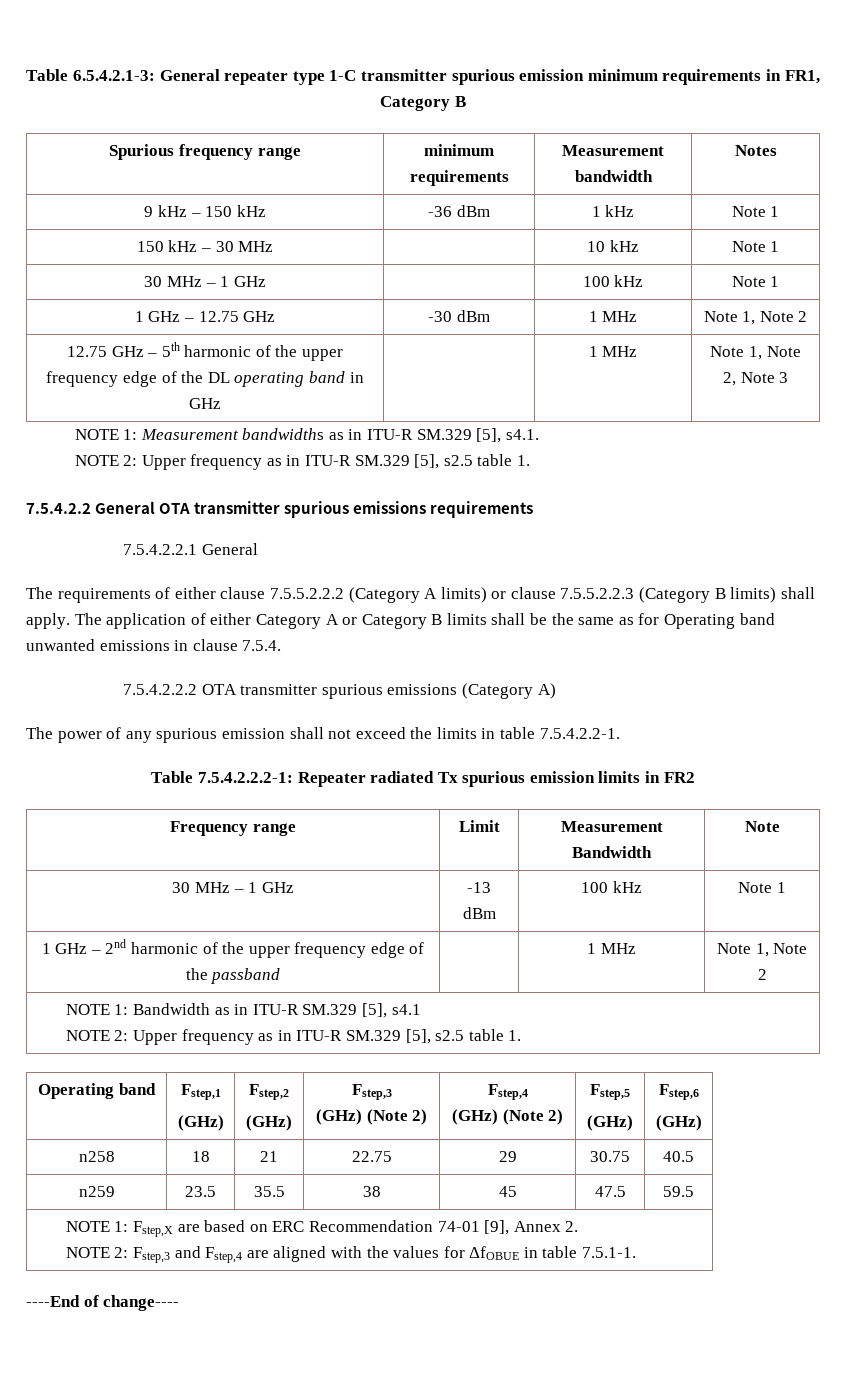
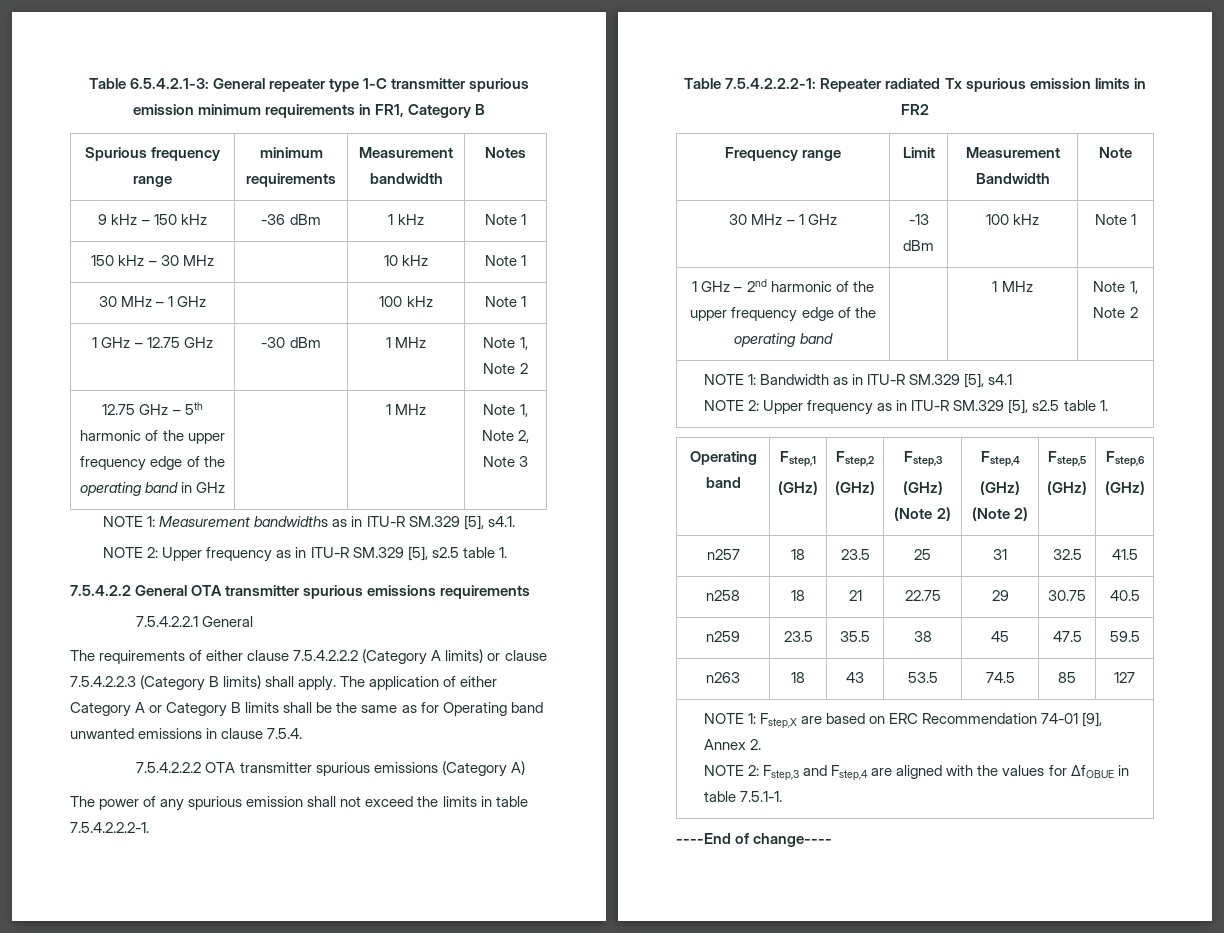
- 12.75 GHz – 5th harmonic of the upper frequency edge of the DL operating band in GHz | | 1 MHz | Note 1, Note 2, Note 3
+ 12.75 GHz – 5th harmonic of the upper frequency edge of the operating band in GHz | | 1 MHz | Note 1, Note 2, Note 3
- The requirements of either clause 7.5.5.2.2.2 (Category A limits) or clause 7.5.5.2.2.3 (Category B limits) shall apply.
+ The requirements of either clause 7.5.4.2.2.2 (Category A limits) or clause 7.5.4.2.2.3 (Category B limits) shall apply.
- The power of any spurious emission shall not exceed the limits in table 7.5.4.2.2-1.
+ The power of any spurious emission shall not exceed the limits in table 7.5.4.2.2.2-1.
- 1 GHz – 2nd harmonic of the upper frequency edge of the passband | | 1 MHz | Note 1, Note 2
+ 1 GHz – 2nd harmonic of the upper frequency edge of the operating band | | 1 MHz | Note 1, Note 2
+ n257 | 18 | 23.5 | 25 | 31 | 32.5 | 41.5
+ n263 | 18 | 43 | 53.5 | 74.5 | 85 | 127

